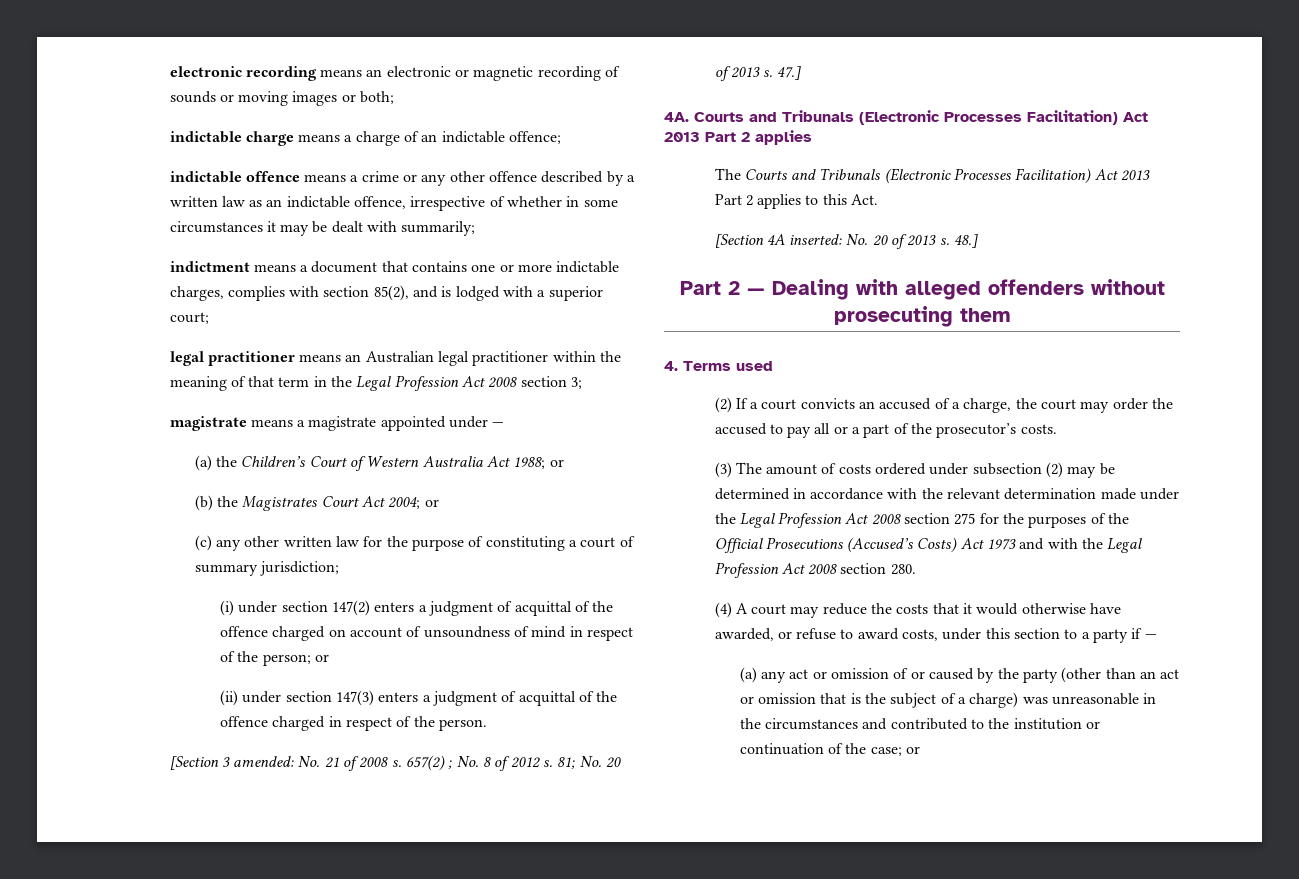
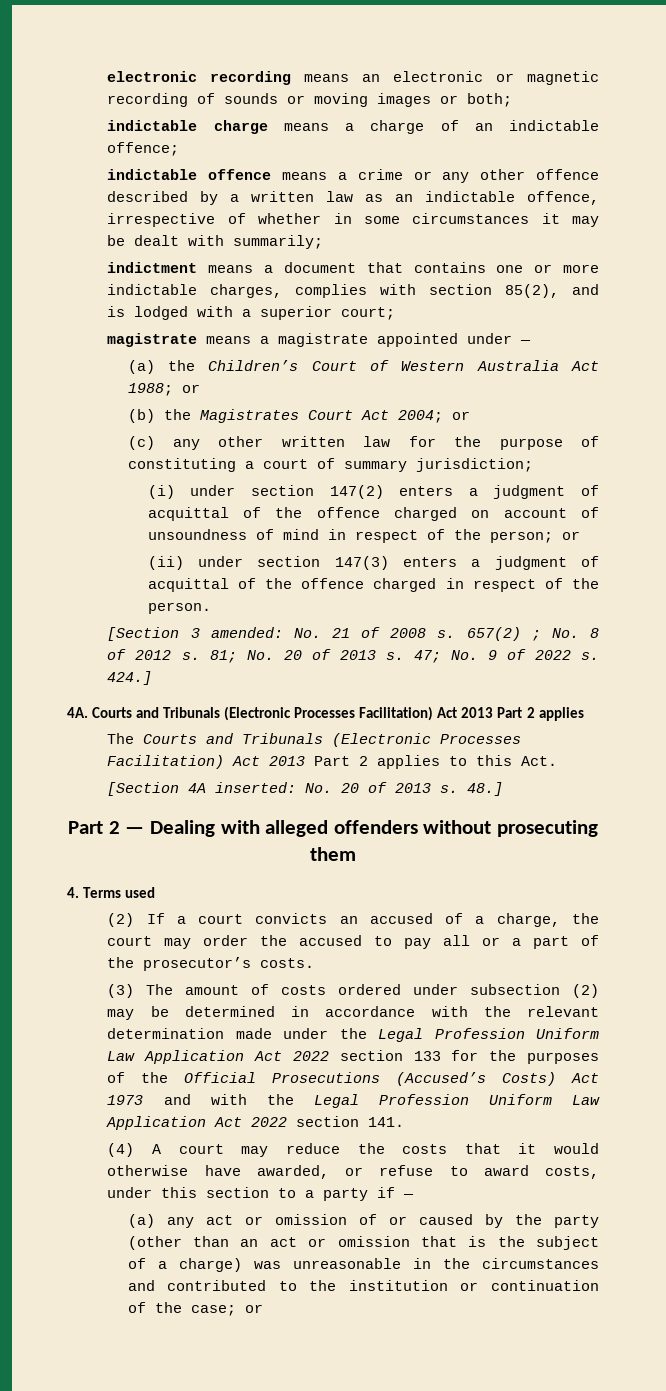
- legal practitioner means an Australian legal practitioner within the meaning of that term in the Legal Profession Act 2008 section 3;
- 47.]
+ 47; No. 9 of 2022 s. 424.]
- (3) The amount of costs ordered under subsection (2) may be determined in accordance with the relevant determination made under the Legal Profession Act 2008 section 275 for the purposes of the Official Prosecutions (Accused’s Costs) Act 1973 and with the Legal Profession Act 2008 section 280.
+ (3) The amount of costs ordered under subsection (2) may be determined in accordance with the relevant determination made under the Legal Profession Uniform Law Application Act 2022 section 133 for the purposes of the Official Prosecutions (Accused’s Costs) Act 1973 and with the Legal Profession Uniform Law Application Act 2022 section 141.

